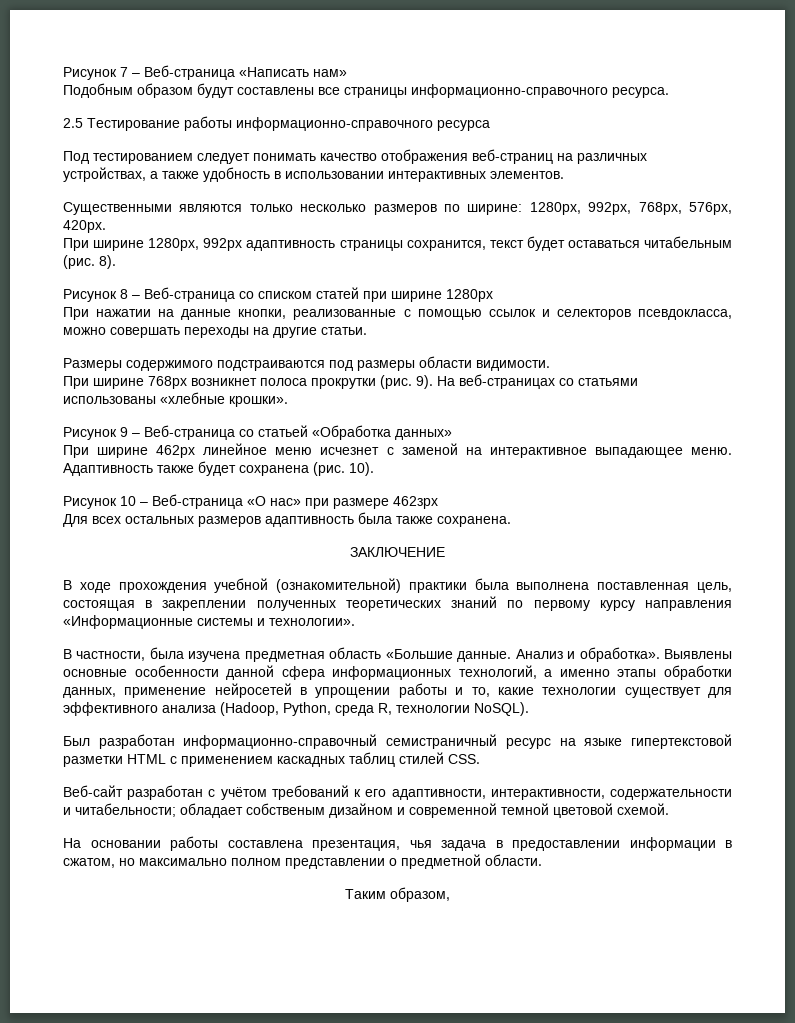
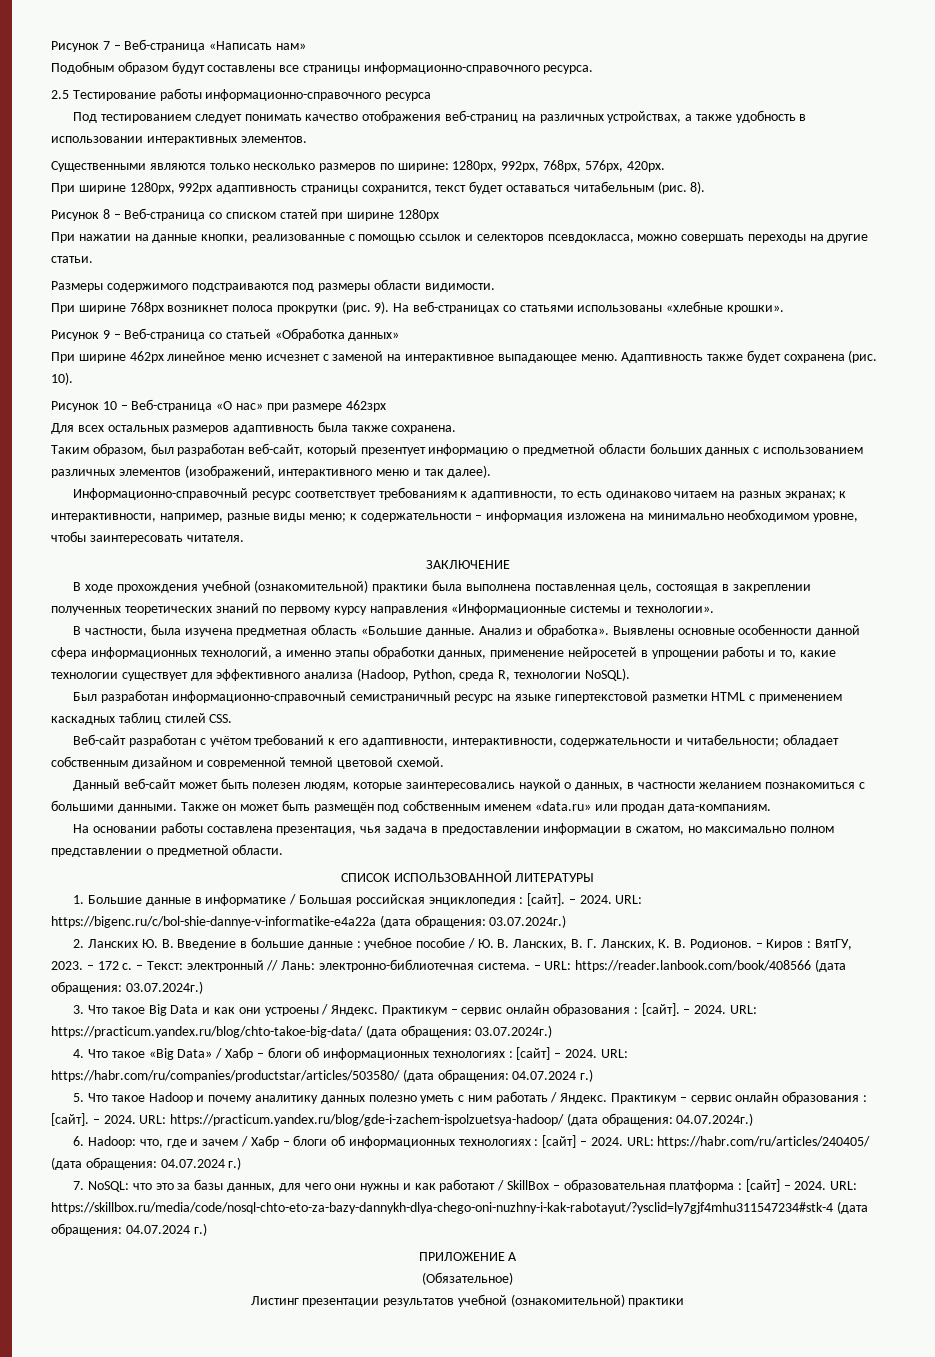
+ Таким образом, был разработан веб-сайт, который презентует информацию о предметной области больших данных с использованием различных элементов (изображений, интерактивного меню и так далее).
+ Информационно-справочный ресурс соответствует требованиям к адаптивности, то есть одинаково читаем на разных экранах; к интерактивности, например, разные виды меню; к содержательности – информация изложена на минимально необходимом уровне, чтобы заинтересовать читателя.
- Веб-сайт разработан с учётом требований к его адаптивности, интерактивности, содержательности и читабельности; обладает собственым дизайном и современной темной цветовой схемой.
+ Веб-сайт разработан с учётом требований к его адаптивности, интерактивности, содержательности и читабельности; обладает собственным дизайном и современной темной цветовой схемой.
+ Данный веб-сайт может быть полезен людям, которые заинтересовались наукой о данных, в частности желанием познакомиться с большими данными. Также он может быть размещён под собственным именем «data.ru» или продан дата-компаниям.
- Таким образом,
+ СПИСОК ИСПОЛЬЗОВАННОЙ ЛИТЕРАТУРЫ
+ 1. Большие данные в информатике / Большая российская энциклопедия : [сайт]. – 2024. URL: https://bigenc.ru/c/bol-shie-dannye-v-informatike-e4a22a (дата обращения: 03.07.2024г.)
+ 2. Ланских Ю. В. Введение в большие данные : учебное пособие / Ю. В. Ланских, В. Г. Ланских, К. В. Родионов. – Киров : ВятГУ, 2023. – 172 с. – Текст: электронный // Лань: электронно-библиотечная система. – URL: https://reader.lanbook.com/book/408566 (дата обращения: 03.07.2024г.)
+ 3. Что такое Big Data и как они устроены / Яндекс. Практикум – сервис онлайн образования : [сайт]. – 2024. URL: https://practicum.yandex.ru/blog/chto-takoe-big-data/ (дата обращения: 03.07.2024г.)
+ 4. Что такое «Big Data» / Хабр – блоги об информационных технологиях : [сайт] – 2024. URL: https://habr.com/ru/companies/productstar/articles/503580/ (дата обращения: 04.07.2024 г.)
+ 5. Что такое Hadoop и почему аналитику данных полезно уметь с ним работать / Яндекс. Практикум – сервис онлайн образования : [сайт]. – 2024. URL: https://practicum.yandex.ru/blog/gde-i-zachem-ispolzuetsya-hadoop/ (дата обращения: 04.07.2024г.)
+ 6. Hadoop: что, где и зачем / Хабр – блоги об информационных технологиях : [сайт] – 2024. URL: https://habr.com/ru/articles/240405/ (дата обращения: 04.07.2024 г.)
+ 7. NoSQL: что это за базы данных, для чего они нужны и как работают / SkillBox – образовательная платформа : [сайт] – 2024. URL: https://skillbox.ru/media/code/nosql-chto-eto-za-bazy-dannykh-dlya-chego-oni-nuzhny-i-kak-rabotayut/?ysclid=ly7gjf4mhu311547234#stk-4 (дата обращения: 04.07.2024 г.)
+ ПРИЛОЖЕНИЕ А
+ (Обязательное)
+ Листинг презентации результатов учебной (ознакомительной) практики

